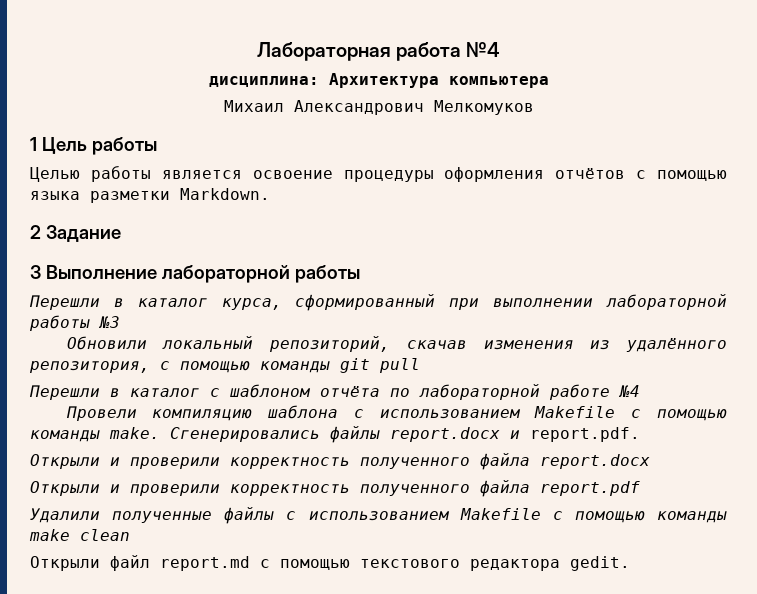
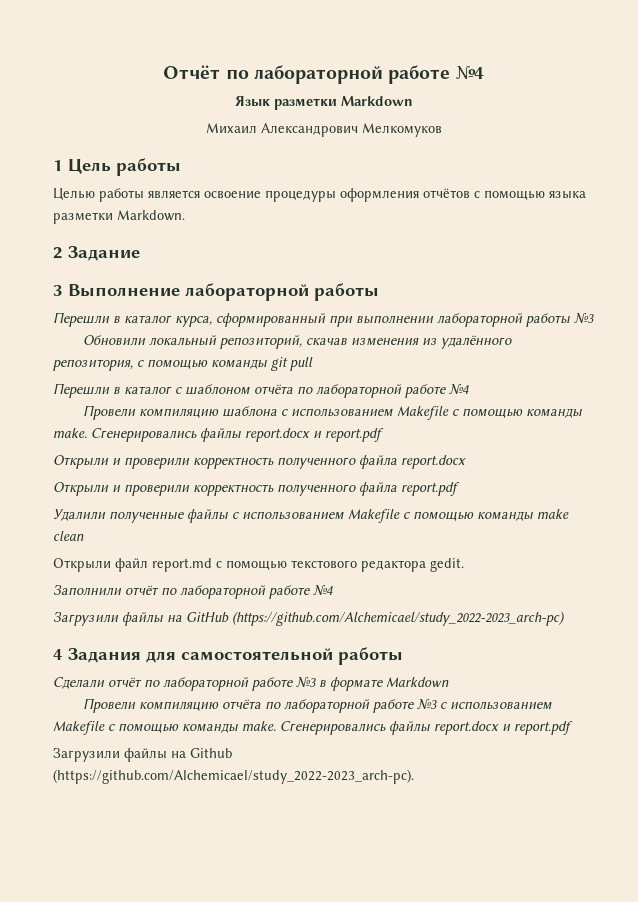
- Лабораторная работа №4
- дисциплина: Архитектура компьютера
+ Отчёт по лабораторной работе №4
+ Язык разметки Markdown
- Провели компиляцию шаблона с использованием Makefile с помощью команды make. Сгенерировались файлы report.docx и report.pdf.
+ Провели компиляцию шаблона с использованием Makefile с помощью команды make. Сгенерировались файлы report.docx и report.pdf
+ Заполнили отчёт по лабораторной работе №4
+ Загрузили файлы на GitHub (https://github.com/Alchemicael/study_2022-2023_arch-pc)
+ 4 Задания для самостоятельной работы
+ Сделали отчёт по лабораторной работе №3 в формате Markdown
+ Провели компиляцию отчёта по лабораторной работе №3 с использованием Makefile с помощью команды make. Сгенерировались файлы report.docx и report.pdf
+ Загрузили файлы на Github (https://github.com/Alchemicael/study_2022-2023_arch-pc).

